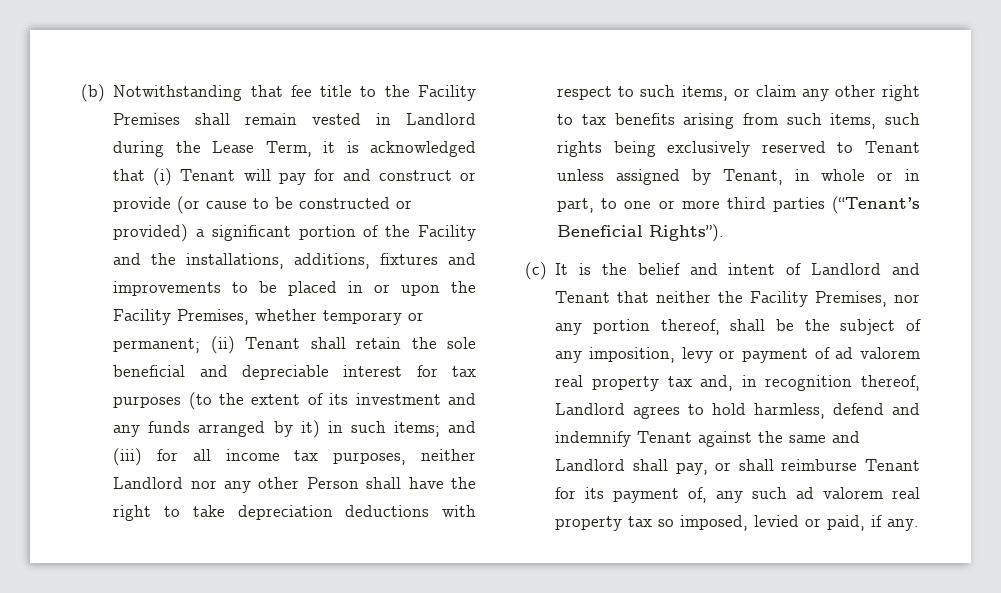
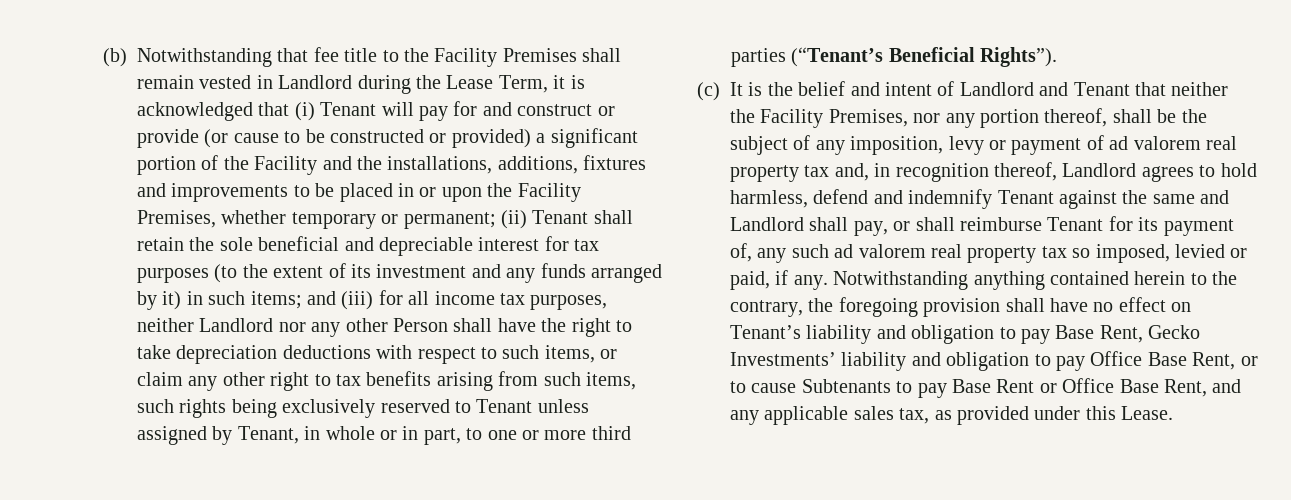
+ Notwithstanding anything contained herein to the contrary, the foregoing provision shall have no effect on Tenant’s liability and obligation to pay Base Rent, Gecko Investments’ liability and obligation to pay Office Base Rent, or to cause Subtenants to pay Base Rent or Office Base Rent, and any applicable sales tax, as provided under this Lease.

